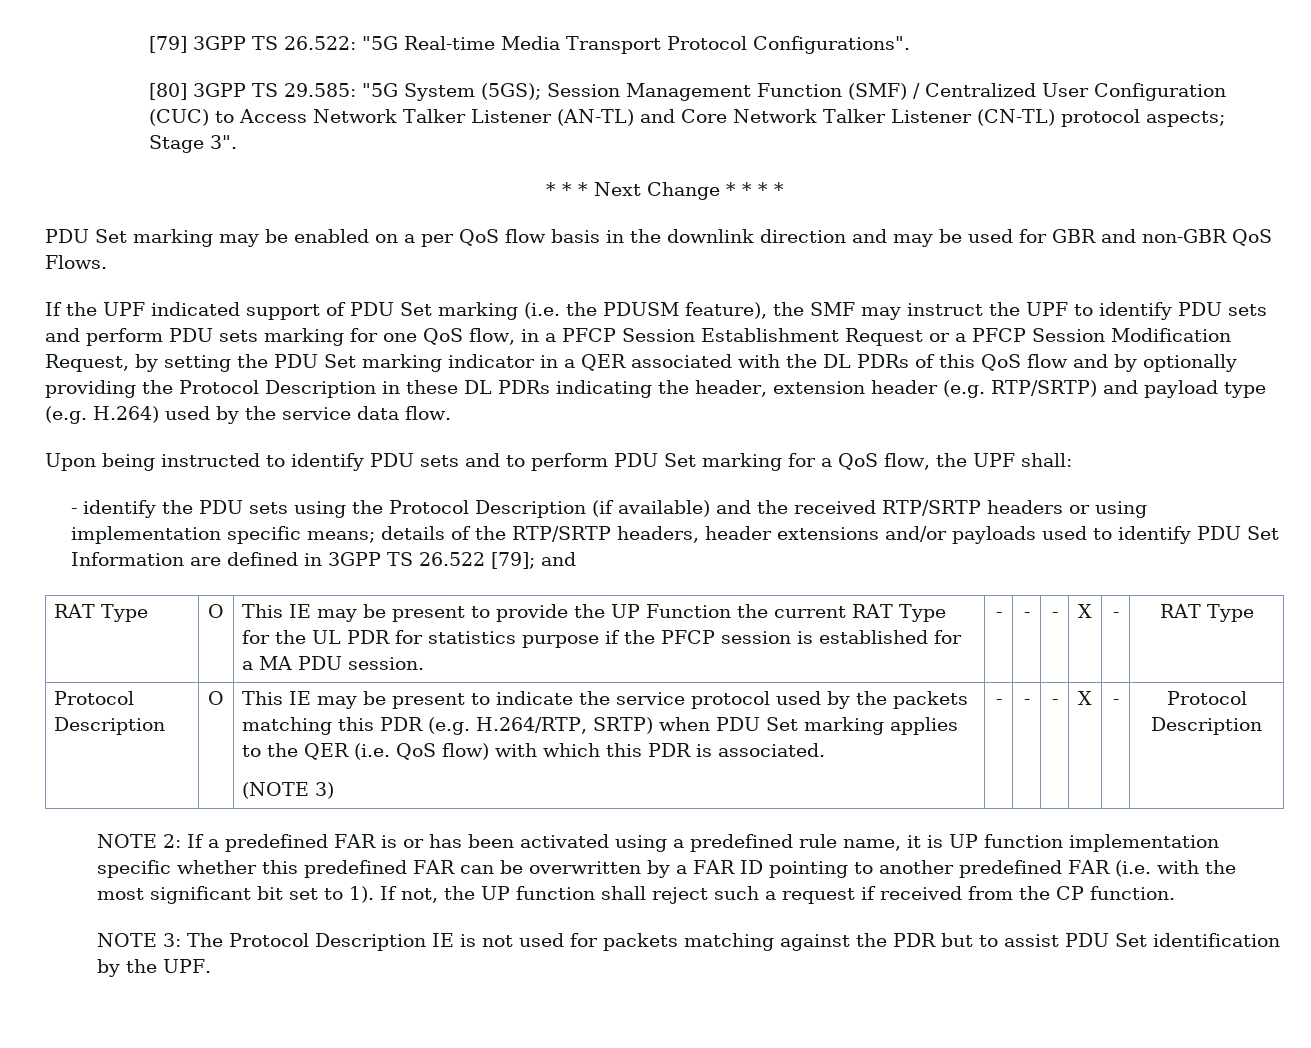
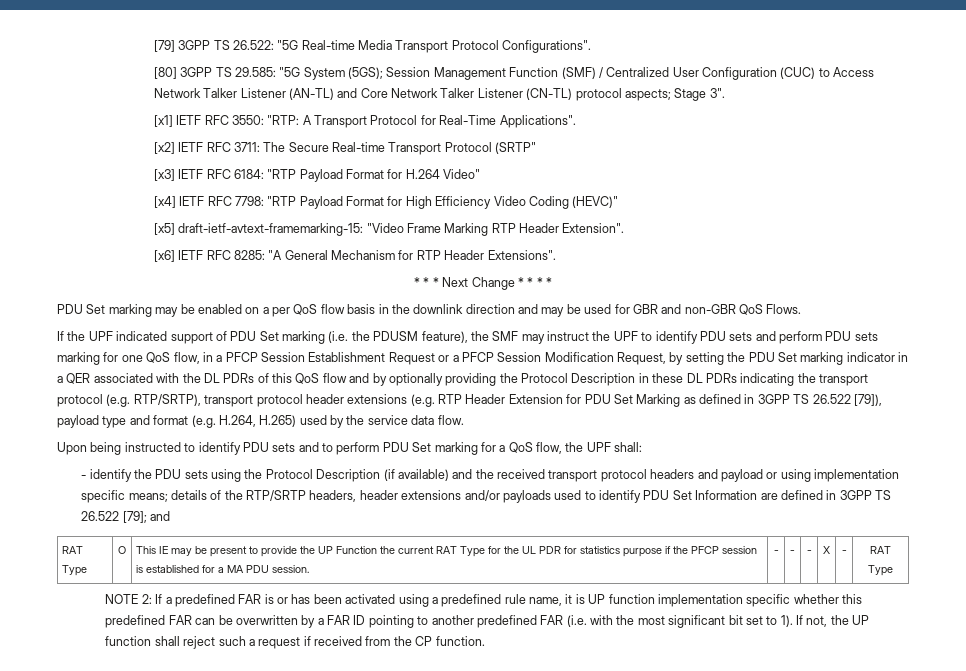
+ [x1] IETF RFC 3550: "RTP: A Transport Protocol for Real-Time Applications".
+ [x2] IETF RFC 3711: The Secure Real-time Transport Protocol (SRTP"
+ [x3] IETF RFC 6184: "RTP Payload Format for H.264 Video"
+ [x4] IETF RFC 7798: "RTP Payload Format for High Efficiency Video Coding (HEVC)"
+ [x5] draft-ietf-avtext-framemarking-15: "Video Frame Marking RTP Header Extension".
+ [x6] IETF RFC 8285: "A General Mechanism for RTP Header Extensions".
- If the UPF indicated support of PDU Set marking (i.e. the PDUSM feature), the SMF may instruct the UPF to identify PDU sets and perform PDU sets marking for one QoS flow, in a PFCP Session Establishment Request or a PFCP Session Modification Request, by setting the PDU Set marking indicator in a QER associated with the DL PDRs of this QoS flow and by optionally providing the Protocol Description in these DL PDRs indicating the header, extension header (e.g. RTP/SRTP) and payload type (e.g. H.264) used by the service data flow.
+ If the UPF indicated support of PDU Set marking (i.e. the PDUSM feature), the SMF may instruct the UPF to identify PDU sets and perform PDU sets marking for one QoS flow, in a PFCP Session Establishment Request or a PFCP Session Modification Request, by setting the PDU Set marking indicator in a QER associated with the DL PDRs of this QoS flow and by optionally providing the Protocol Description in these DL PDRs indicating the transport protocol (e.g. RTP/SRTP), transport protocol header extensions (e.g. RTP Header Extension for PDU Set Marking as defined in 3GPP TS 26.522 [79]), payload type and format (e.g. H.264, H.265) used by the service data flow.
- - identify the PDU sets using the Protocol Description (if available) and the received RTP/SRTP headers or using implementation specific means; details of the RTP/SRTP headers, header extensions and/or payloads used to identify PDU Set Information are defined in 3GPP TS 26.522 [79]; and
+ - identify the PDU sets using the Protocol Description (if available) and the received transport protocol headers and payload or using implementation specific means; details of the RTP/SRTP headers, header extensions and/or payloads used to identify PDU Set Information are defined in 3GPP TS 26.522 [79]; and
- Protocol Description | O | This IE may be present to indicate the service protocol used by the packets matching this PDR (e.g. H.264/RTP, SRTP) when PDU Set marking applies to the QER (i.e. QoS flow) with which this PDR is associated.
- (NOTE 3) | - | - | - | X | - | Protocol Description
- NOTE 3: The Protocol Description IE is not used for packets matching against the PDR but to assist PDU Set identification by the UPF.

